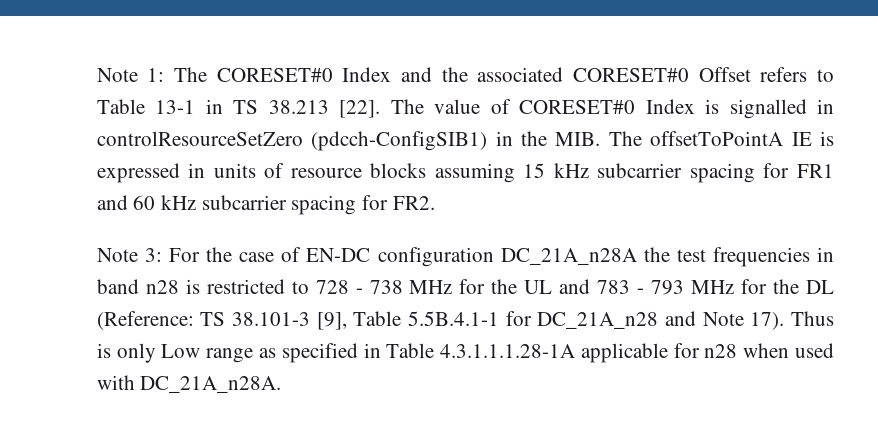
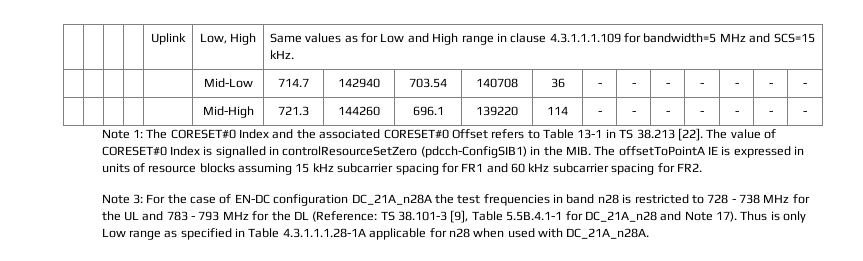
+ | | | | Uplink | Low, High | Same values as for Low and High range in clause 4.3.1.1.1.109 for bandwidth=5 MHz and SCS=15 kHz.
+ | | | | | Mid-Low | 714.7 | 142940 | 703.54 | 140708 | 36 | - | - | - | - | - | - | -
+ | | | | | Mid-High | 721.3 | 144260 | 696.1 | 139220 | 114 | - | - | - | - | - | - | -

